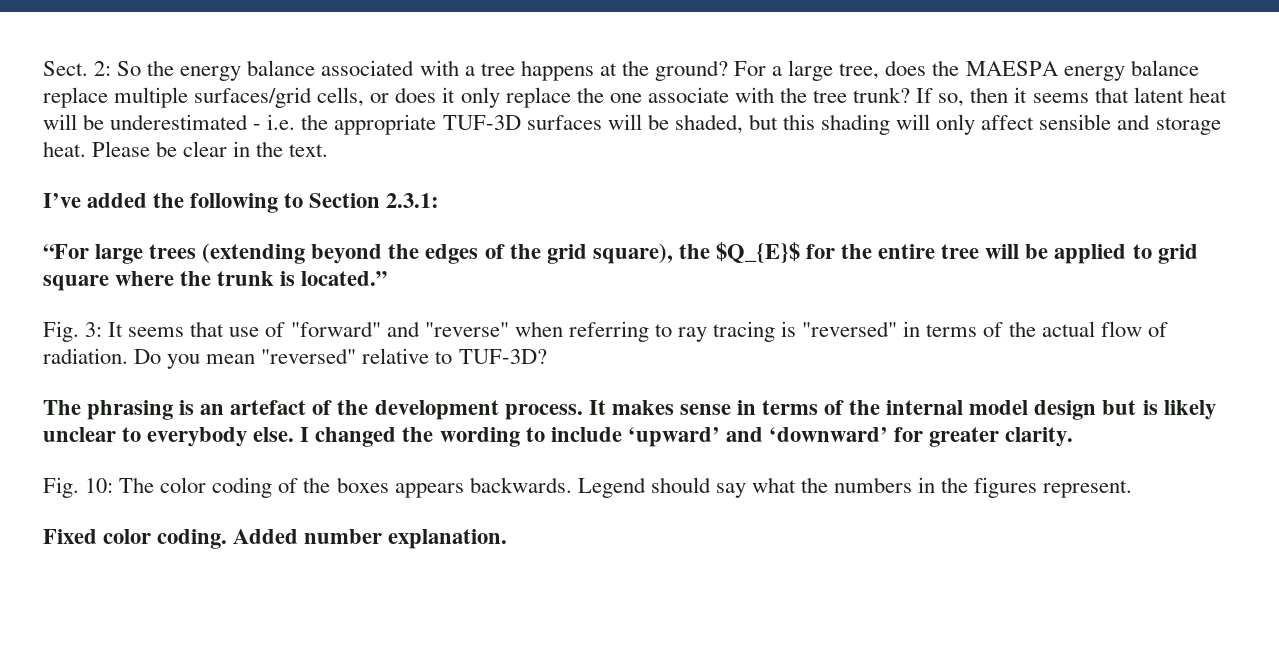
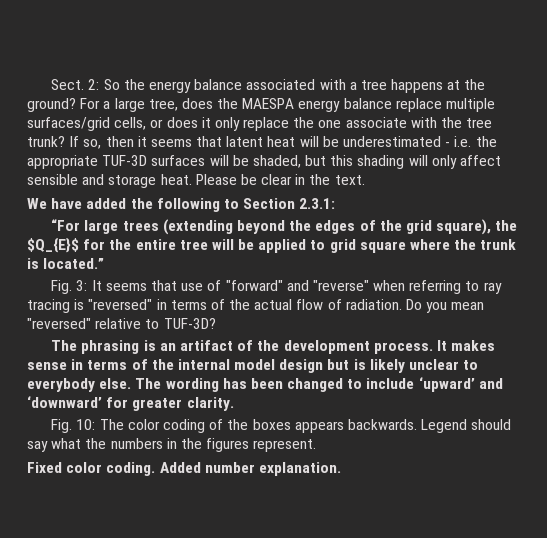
- I’ve added the following to Section 2.3.1:
+ We have added the following to Section 2.3.1:
- The phrasing is an artefact of the development process.
+ The phrasing is an artifact of the development process.
- I changed the wording to include ‘upward’ and ‘downward’ for greater clarity.
+ The wording has been changed to include ‘upward’ and ‘downward’ for greater clarity.

